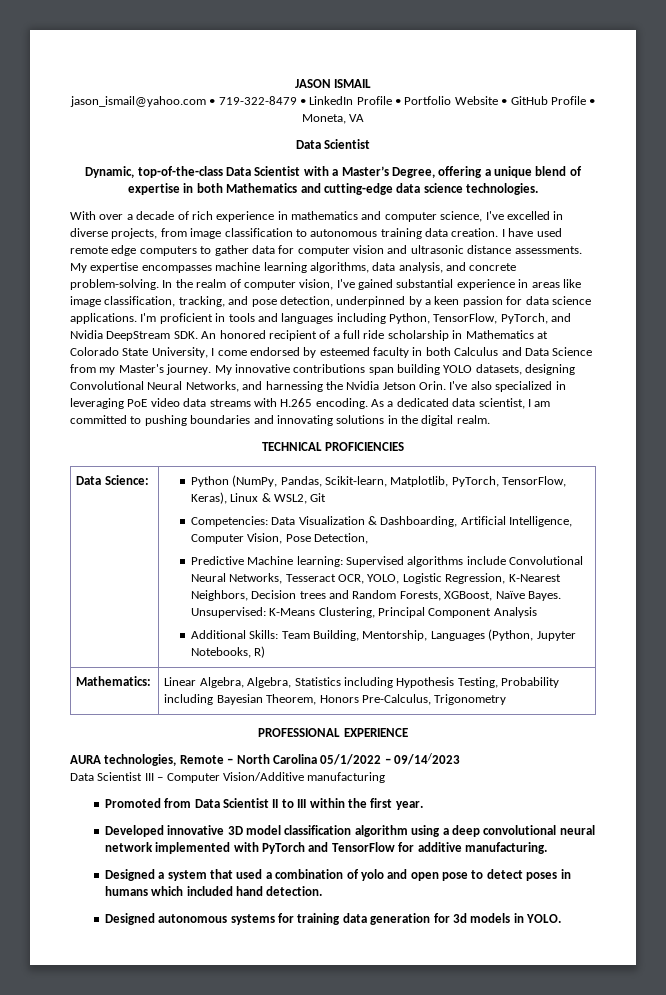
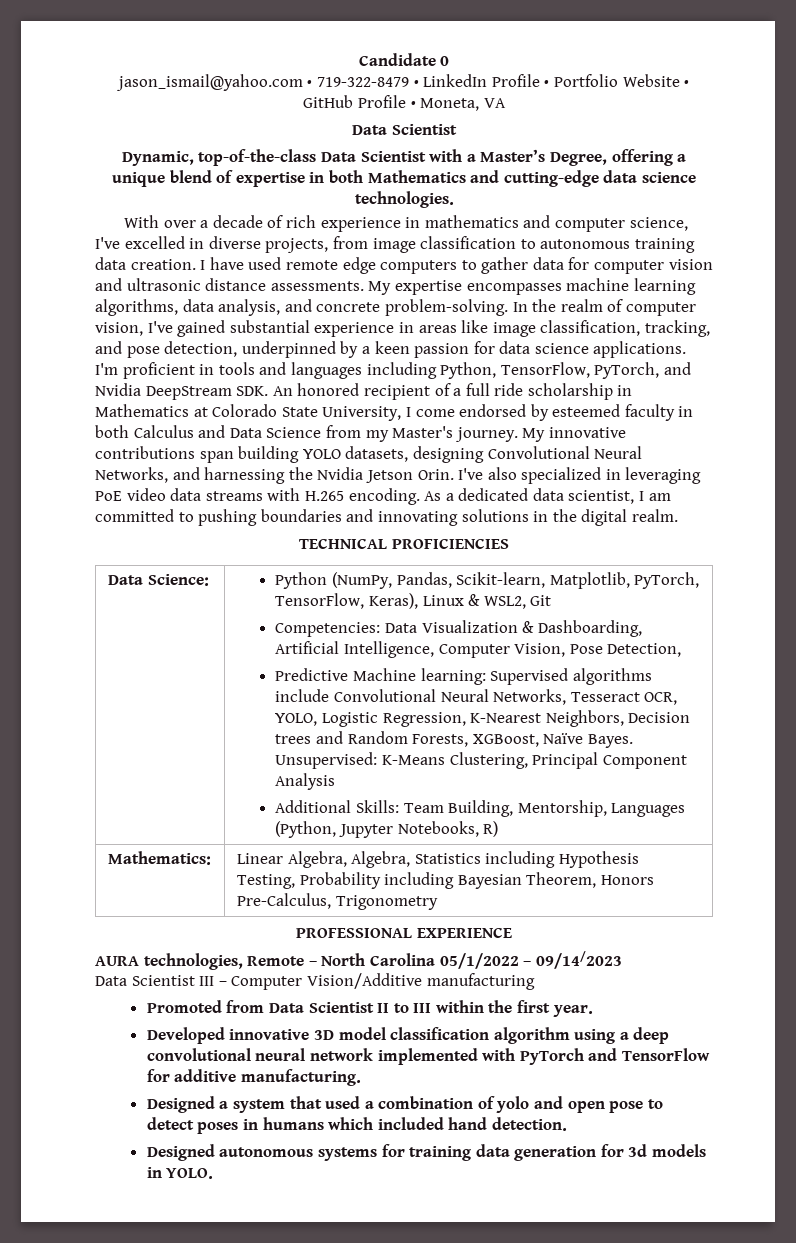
- JASON ISMAIL
+ Candidate 0

